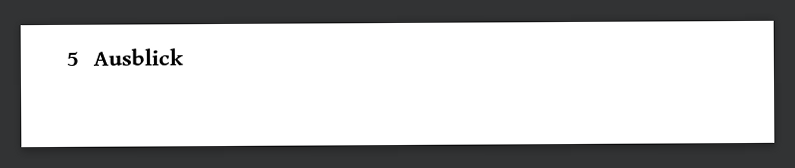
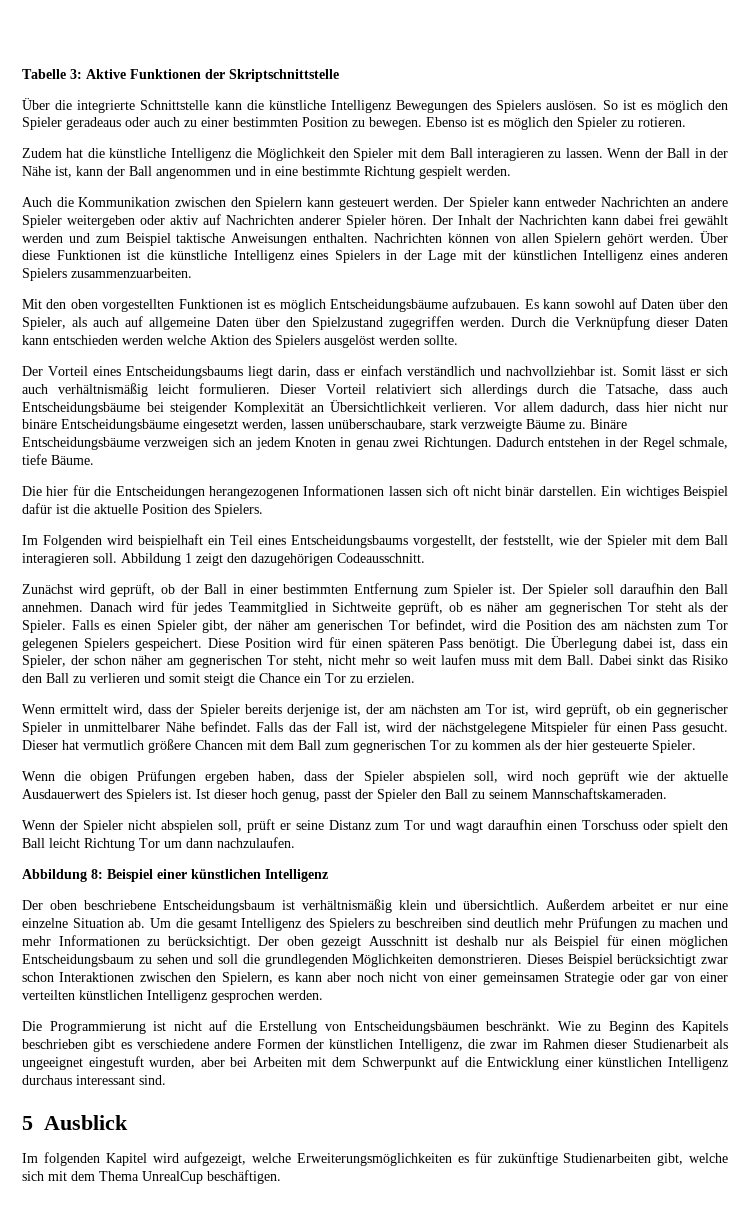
+ Tabelle 3: Aktive Funktionen der Skriptschnittstelle
+ Über die integrierte Schnittstelle kann die künstliche Intelligenz Bewegungen des Spielers auslösen. So ist es möglich den Spieler geradeaus oder auch zu einer bestimmten Position zu bewegen. Ebenso ist es möglich den Spieler zu rotieren.
+ Zudem hat die künstliche Intelligenz die Möglichkeit den Spieler mit dem Ball interagieren zu lassen. Wenn der Ball in der Nähe ist, kann der Ball angenommen und in eine bestimmte Richtung gespielt werden.
+ Auch die Kommunikation zwischen den Spielern kann gesteuert werden. Der Spieler kann entweder Nachrichten an andere Spieler weitergeben oder aktiv auf Nachrichten anderer Spieler hören. Der Inhalt der Nachrichten kann dabei frei gewählt werden und zum Beispiel taktische Anweisungen enthalten. Nachrichten können von allen Spielern gehört werden. Über diese Funktionen ist die künstliche Intelligenz eines Spielers in der Lage mit der künstlichen Intelligenz eines anderen Spielers zusammenzuarbeiten.
+ Mit den oben vorgestellten Funktionen ist es möglich Entscheidungsbäume aufzubauen. Es kann sowohl auf Daten über den Spieler, als auch auf allgemeine Daten über den Spielzustand zugegriffen werden. Durch die Verknüpfung dieser Daten kann entschieden werden welche Aktion des Spielers ausgelöst werden sollte.
+ Der Vorteil eines Entscheidungsbaums liegt darin, dass er einfach verständlich und nachvollziehbar ist. Somit lässt er sich auch verhältnismäßig leicht formulieren. Dieser Vorteil relativiert sich allerdings durch die Tatsache, dass auch Entscheidungsbäume bei steigender Komplexität an Übersichtlichkeit verlieren. Vor allem dadurch, dass hier nicht nur binäre Entscheidungsbäume eingesetzt werden, lassen unüberschaubare, stark verzweigte Bäume zu. Binäre Entscheidungsbäume verzweigen sich an jedem Knoten in genau zwei Richtungen. Dadurch entstehen in der Regel schmale, tiefe Bäume.
+ Die hier für die Entscheidungen herangezogenen Informationen lassen sich oft nicht binär darstellen. Ein wichtiges Beispiel dafür ist die aktuelle Position des Spielers.
+ Im Folgenden wird beispielhaft ein Teil eines Entscheidungsbaums vorgestellt, der feststellt, wie der Spieler mit dem Ball interagieren soll. Abbildung 1 zeigt den dazugehörigen Codeausschnitt.
+ Zunächst wird geprüft, ob der Ball in einer bestimmten Entfernung zum Spieler ist. Der Spieler soll daraufhin den Ball annehmen. Danach wird für jedes Teammitglied in Sichtweite geprüft, ob es näher am gegnerischen Tor steht als der Spieler. Falls es einen Spieler gibt, der näher am generischen Tor befindet, wird die Position des am nächsten zum Tor gelegenen Spielers gespeichert. Diese Position wird für einen späteren Pass benötigt. Die Überlegung dabei ist, dass ein Spieler, der schon näher am gegnerischen Tor steht, nicht mehr so weit laufen muss mit dem Ball. Dabei sinkt das Risiko den Ball zu verlieren und somit steigt die Chance ein Tor zu erzielen.
+ Wenn ermittelt wird, dass der Spieler bereits derjenige ist, der am nächsten am Tor ist, wird geprüft, ob ein gegnerischer Spieler in unmittelbarer Nähe befindet. Falls das der Fall ist, wird der nächstgelegene Mitspieler für einen Pass gesucht. Dieser hat vermutlich größere Chancen mit dem Ball zum gegnerischen Tor zu kommen als der hier gesteuerte Spieler.
+ Wenn die obigen Prüfungen ergeben haben, dass der Spieler abspielen soll, wird noch geprüft wie der aktuelle Ausdauerwert des Spielers ist. Ist dieser hoch genug, passt der Spieler den Ball zu seinem Mannschaftskameraden.
+ Wenn der Spieler nicht abspielen soll, prüft er seine Distanz zum Tor und wagt daraufhin einen Torschuss oder spielt den Ball leicht Richtung Tor um dann nachzulaufen.
+ Abbildung 8: Beispiel einer künstlichen Intelligenz
+ Der oben beschriebene Entscheidungsbaum ist verhältnismäßig klein und übersichtlich. Außerdem arbeitet er nur eine einzelne Situation ab. Um die gesamt Intelligenz des Spielers zu beschreiben sind deutlich mehr Prüfungen zu machen und mehr Informationen zu berücksichtigt. Der oben gezeigt Ausschnitt ist deshalb nur als Beispiel für einen möglichen Entscheidungsbaum zu sehen und soll die grundlegenden Möglichkeiten demonstrieren. Dieses Beispiel berücksichtigt zwar schon Interaktionen zwischen den Spielern, es kann aber noch nicht von einer gemeinsamen Strategie oder gar von einer verteilten künstlichen Intelligenz gesprochen werden.
+ Die Programmierung ist nicht auf die Erstellung von Entscheidungsbäumen beschränkt. Wie zu Beginn des Kapitels beschrieben gibt es verschiedene andere Formen der künstlichen Intelligenz, die zwar im Rahmen dieser Studienarbeit als ungeeignet eingestuft wurden, aber bei Arbeiten mit dem Schwerpunkt auf die Entwicklung einer künstlichen Intelligenz durchaus interessant sind.
  5 Ausblick
+ Im folgenden Kapitel wird aufgezeigt, welche Erweiterungsmöglichkeiten es für zukünftige Studienarbeiten gibt, welche sich mit dem Thema UnrealCup beschäftigen.

